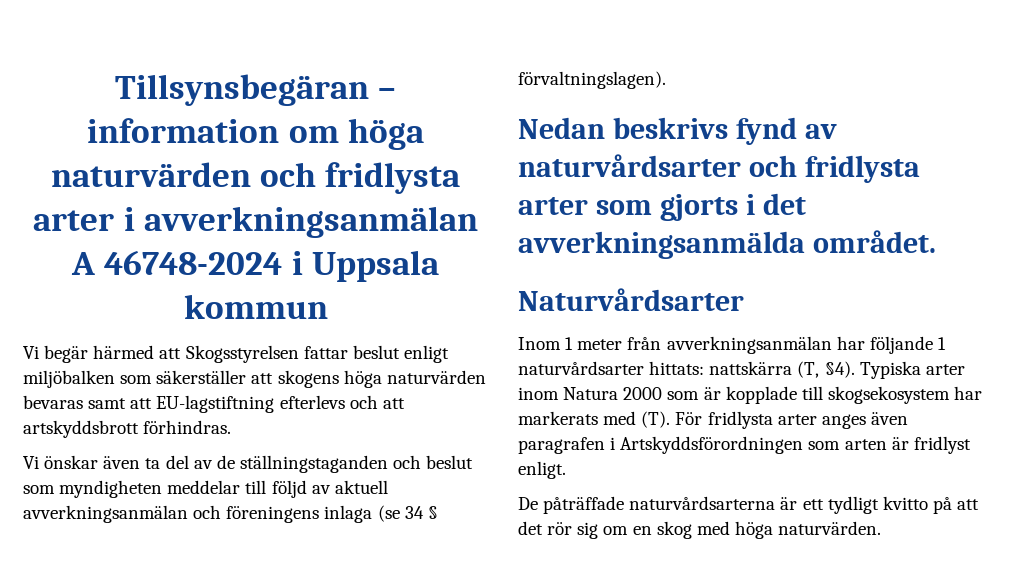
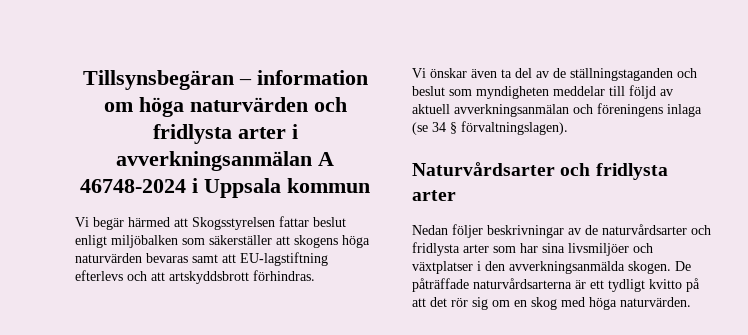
- Nedan beskrivs fynd av naturvårdsarter och fridlysta arter som gjorts i det avverkningsanmälda området.
- Naturvårdsarter
- Inom 1 meter från avverkningsanmälan har följande 1 naturvårdsarter hittats: nattskärra (T, §4). Typiska arter inom Natura 2000 som är kopplade till skogsekosystem har markerats med (T). För fridlysta arter anges även paragrafen i Artskyddsförordningen som arten är fridlyst enligt.
- De påträffade naturvårdsarterna är ett tydligt kvitto på att det rör sig om en skog med höga naturvärden.
+ Naturvårdsarter och fridlysta arter
+ Nedan följer beskrivningar av de naturvårdsarter och fridlysta arter som har sina livsmiljöer och växtplatser i den avverkningsanmälda skogen. De påträffade naturvårdsarterna är ett tydligt kvitto på att det rör sig om en skog med höga naturvärden.

